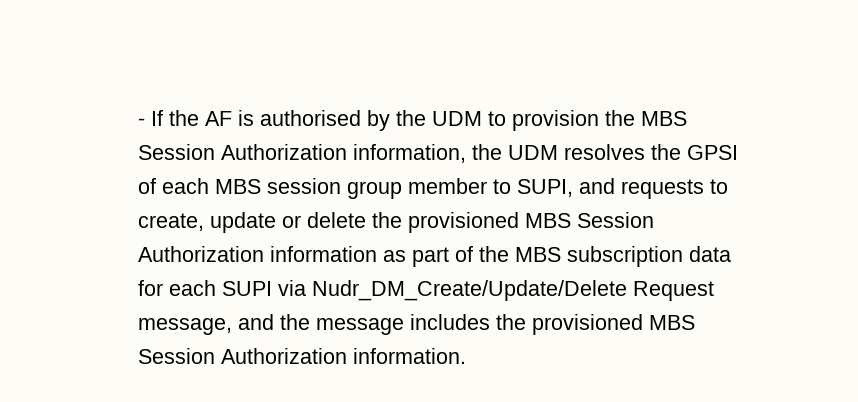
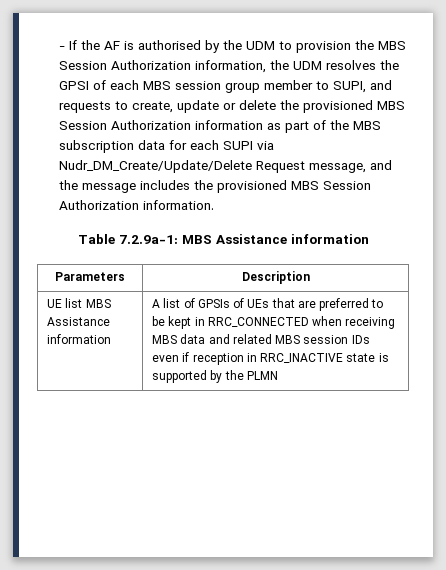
+ Table 7.2.9a-1: MBS Assistance information
+ Parameters | Description
+ UE list MBS Assistance information | A list of GPSIs of UEs that are preferred to be kept in RRC_CONNECTED when receiving MBS data and related MBS session IDs even if reception in RRC_INACTIVE state is supported by the PLMN

